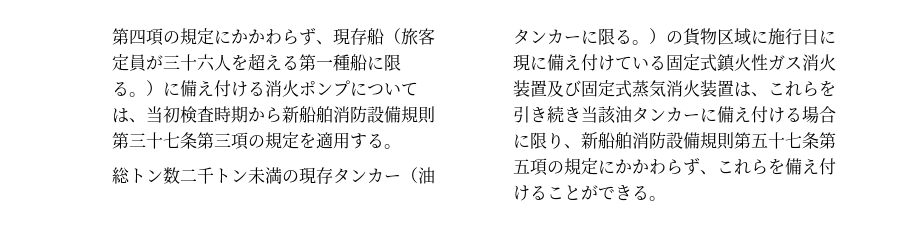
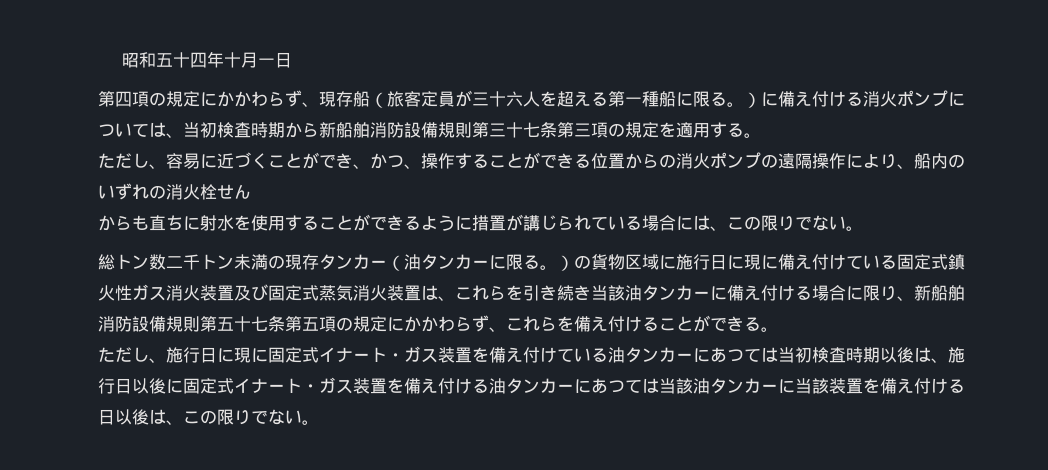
+ 昭和五十四年十月一日
+ ただし、容易に近づくことができ、かつ、操作することができる位置からの消火ポンプの遠隔操作により、船内のいずれの消火栓せん
+ からも直ちに射水を使用することができるように措置が講じられている場合には、この限りでない。
+ ただし、施行日に現に固定式イナート・ガス装置を備え付けている油タンカーにあつては当初検査時期以後は、施行日以後に固定式イナート・ガス装置を備え付ける油タンカーにあつては当該油タンカーに当該装置を備え付ける日以後は、この限りでない。

